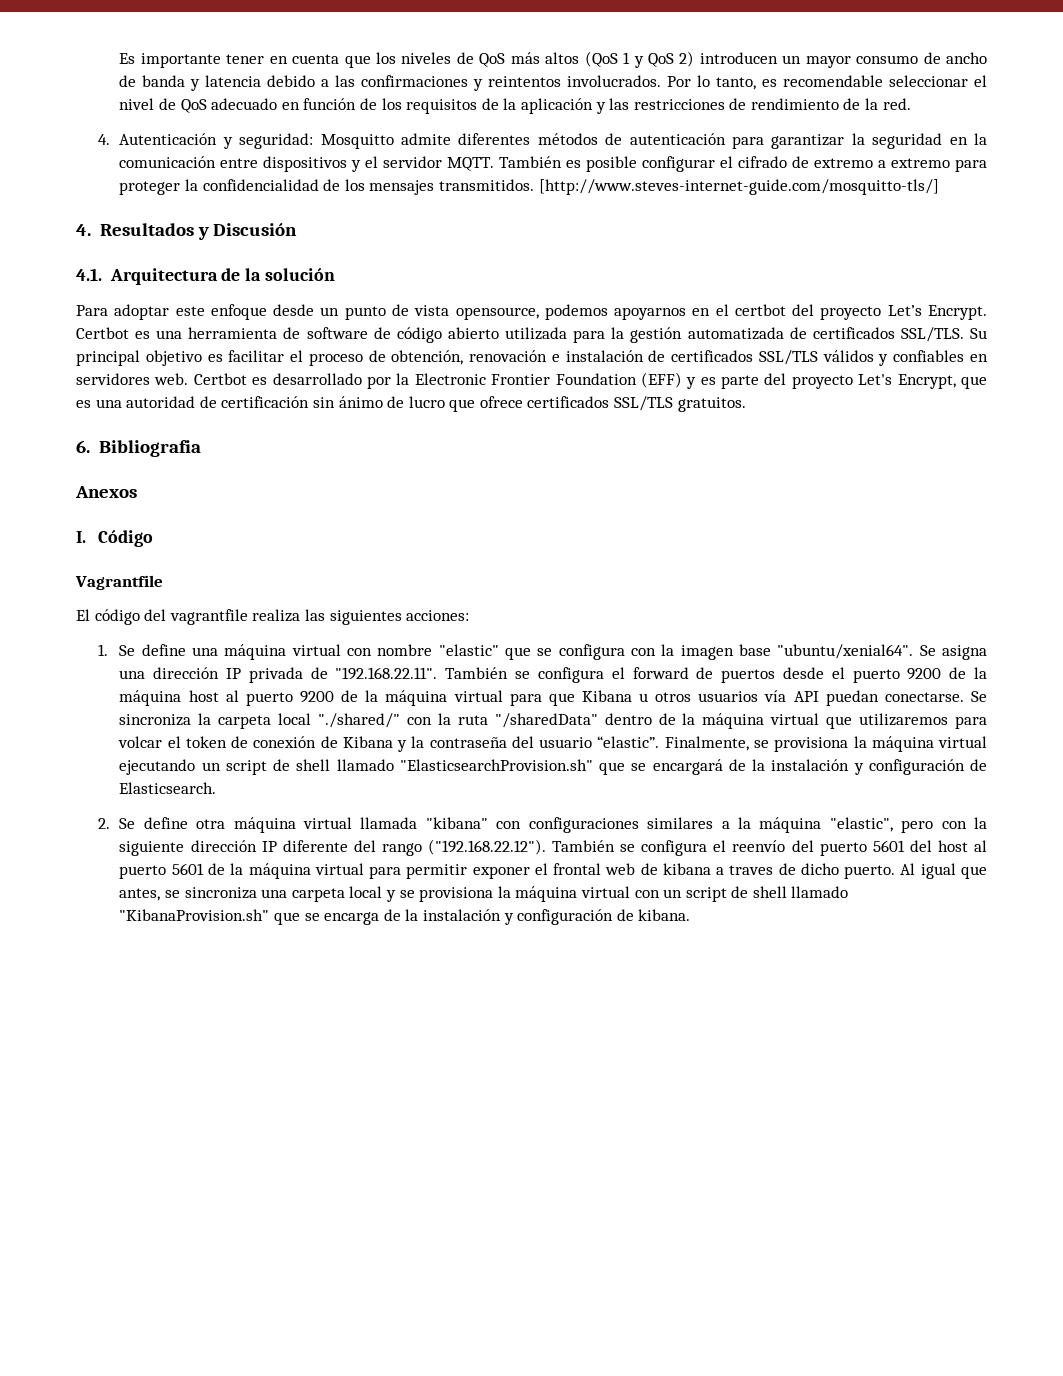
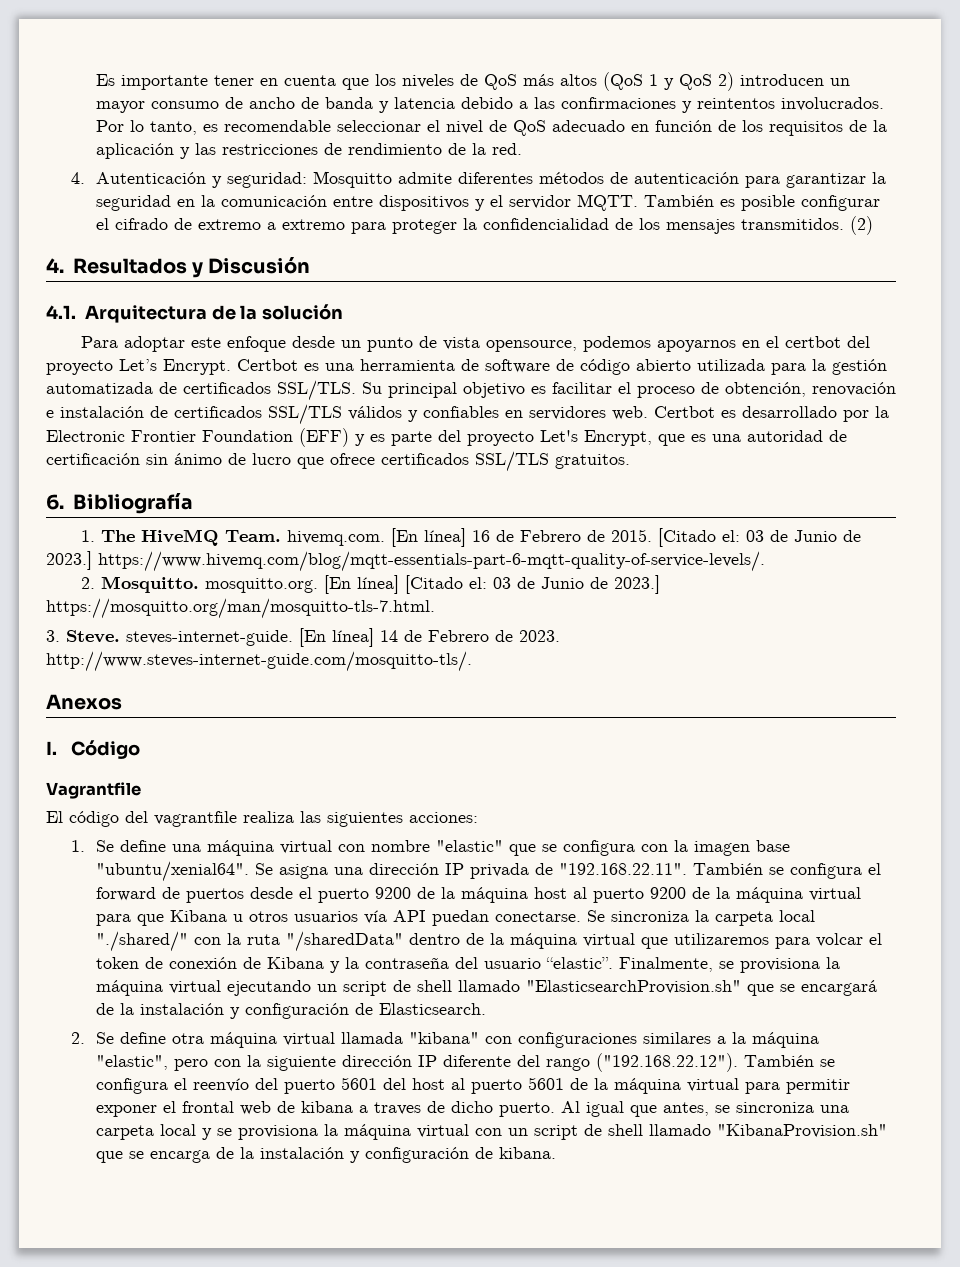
- [http://www.steves-internet-guide.com/mosquitto-tls/]
+ (2)
- 6. Bibliografia
+ 6. Bibliografía
+ 1. The HiveMQ Team. hivemq.com. [En línea] 16 de Febrero de 2015. [Citado el: 03 de Junio de 2023.] https://www.hivemq.com/blog/mqtt-essentials-part-6-mqtt-quality-of-service-levels/.
+ 2. Mosquitto. mosquitto.org. [En línea] [Citado el: 03 de Junio de 2023.] https://mosquitto.org/man/mosquitto-tls-7.html.
+ 3. Steve. steves-internet-guide. [En línea] 14 de Febrero de 2023. http://www.steves-internet-guide.com/mosquitto-tls/.

